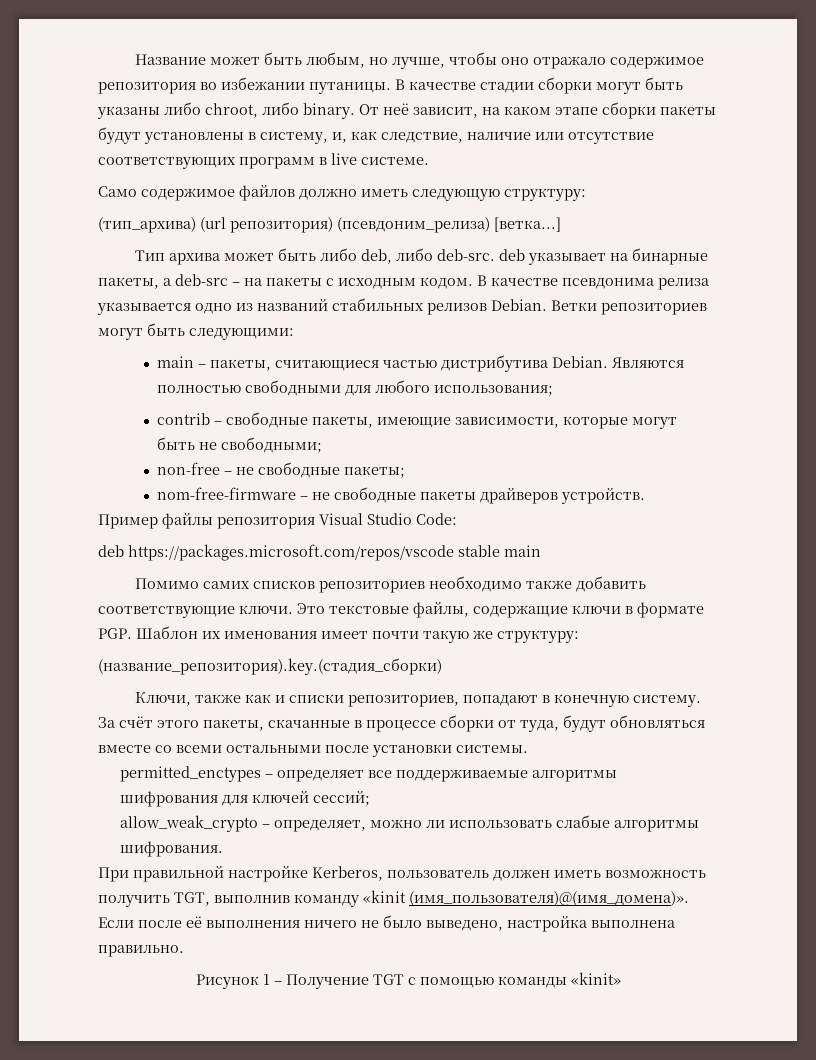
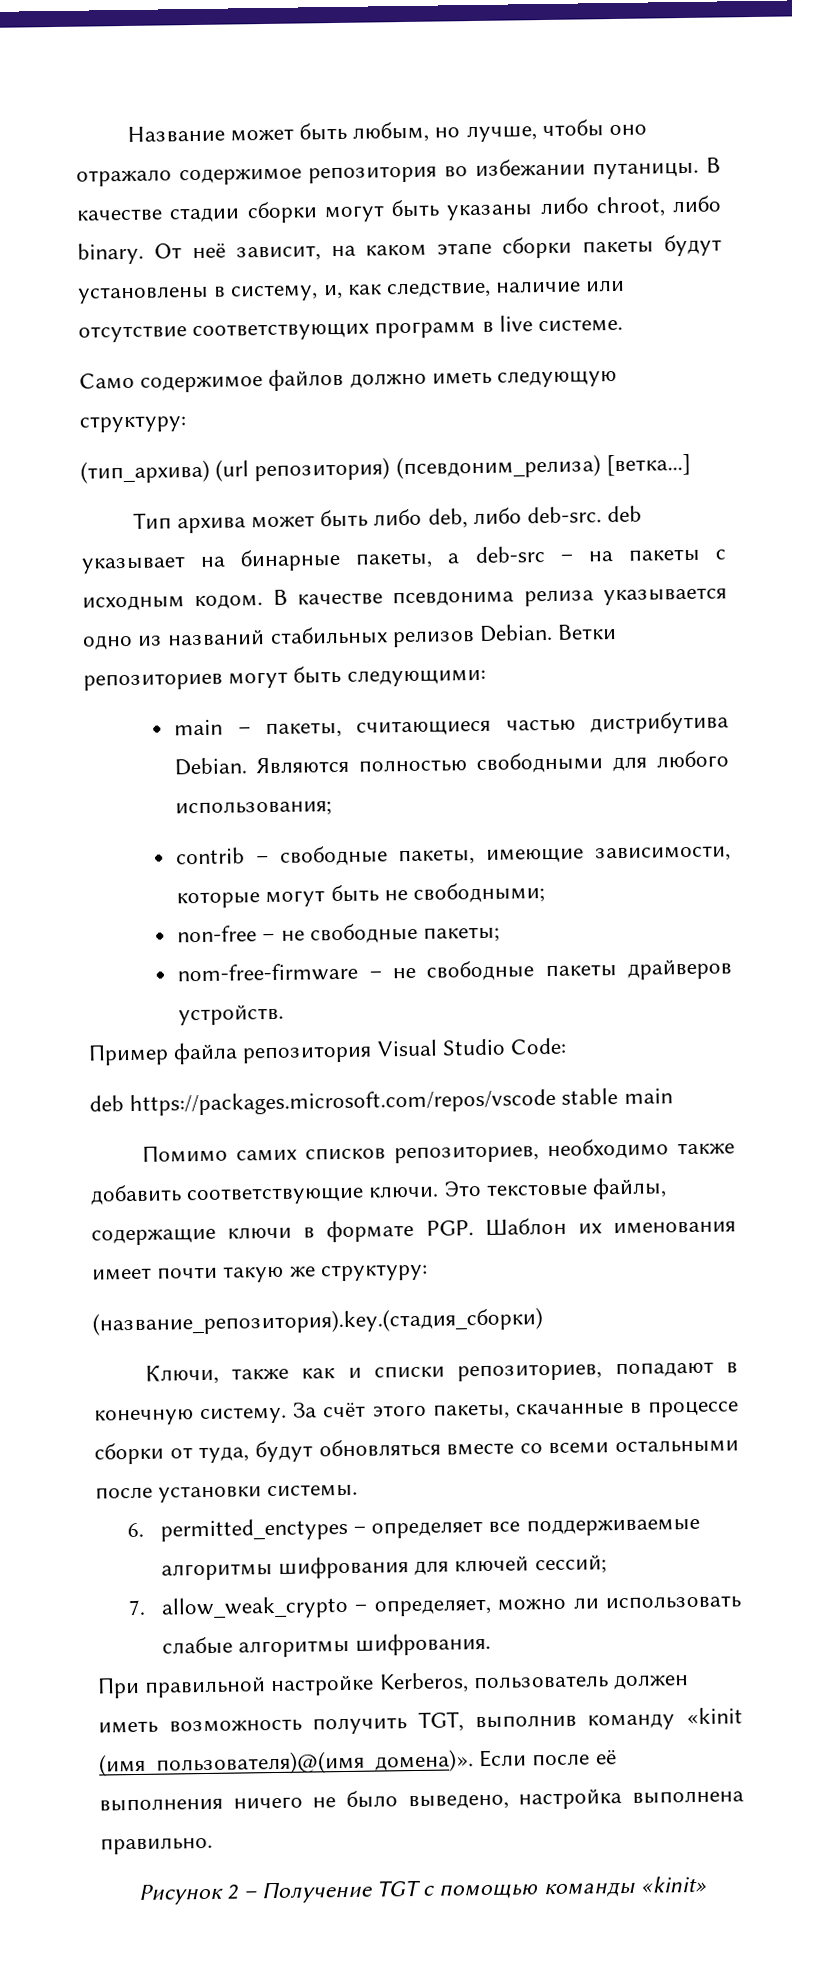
- Пример файлы репозитория Visual Studio Code:
+ Пример файла репозитория Visual Studio Code:
- Помимо самих списков репозиториев необходимо также добавить соответствующие ключи.
+ Помимо самих списков репозиториев, необходимо также добавить соответствующие ключи.
- permitted_enctypes – определяет все поддерживаемые алгоритмы шифрования для ключей сессий;
+ 6. permitted_enctypes – определяет все поддерживаемые алгоритмы шифрования для ключей сессий;
- allow_weak_crypto – определяет, можно ли использовать слабые алгоритмы шифрования.
+ 7. allow_weak_crypto – определяет, можно ли использовать слабые алгоритмы шифрования.
- Рисунок 1 – Получение TGT с помощью команды «kinit»
+ Рисунок 2 – Получение TGT с помощью команды «kinit»

